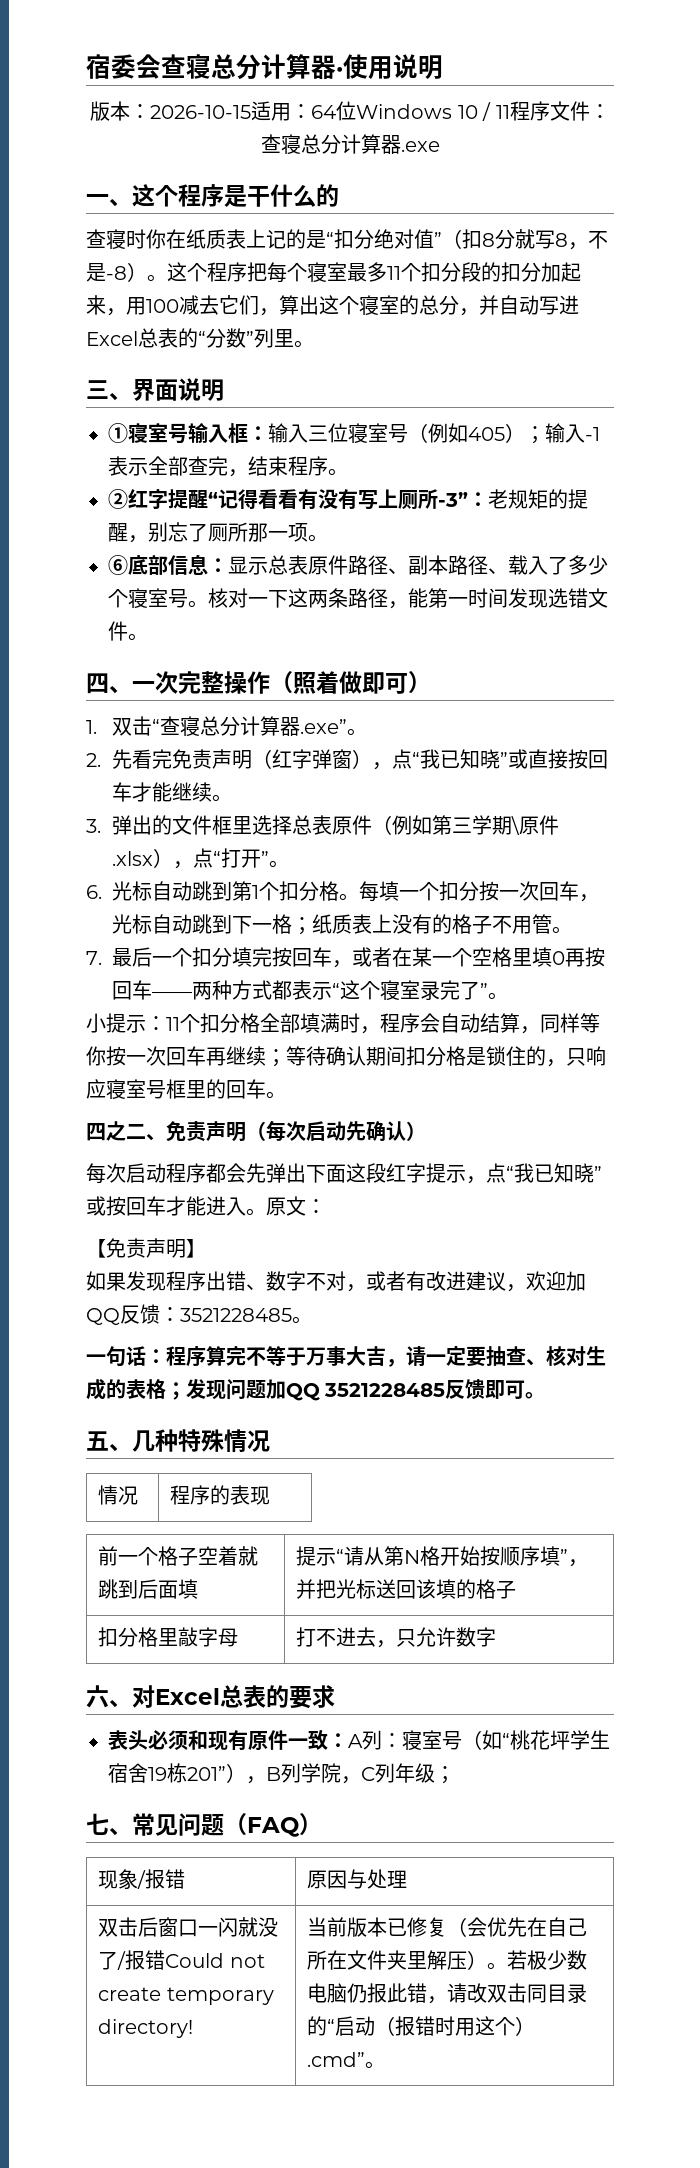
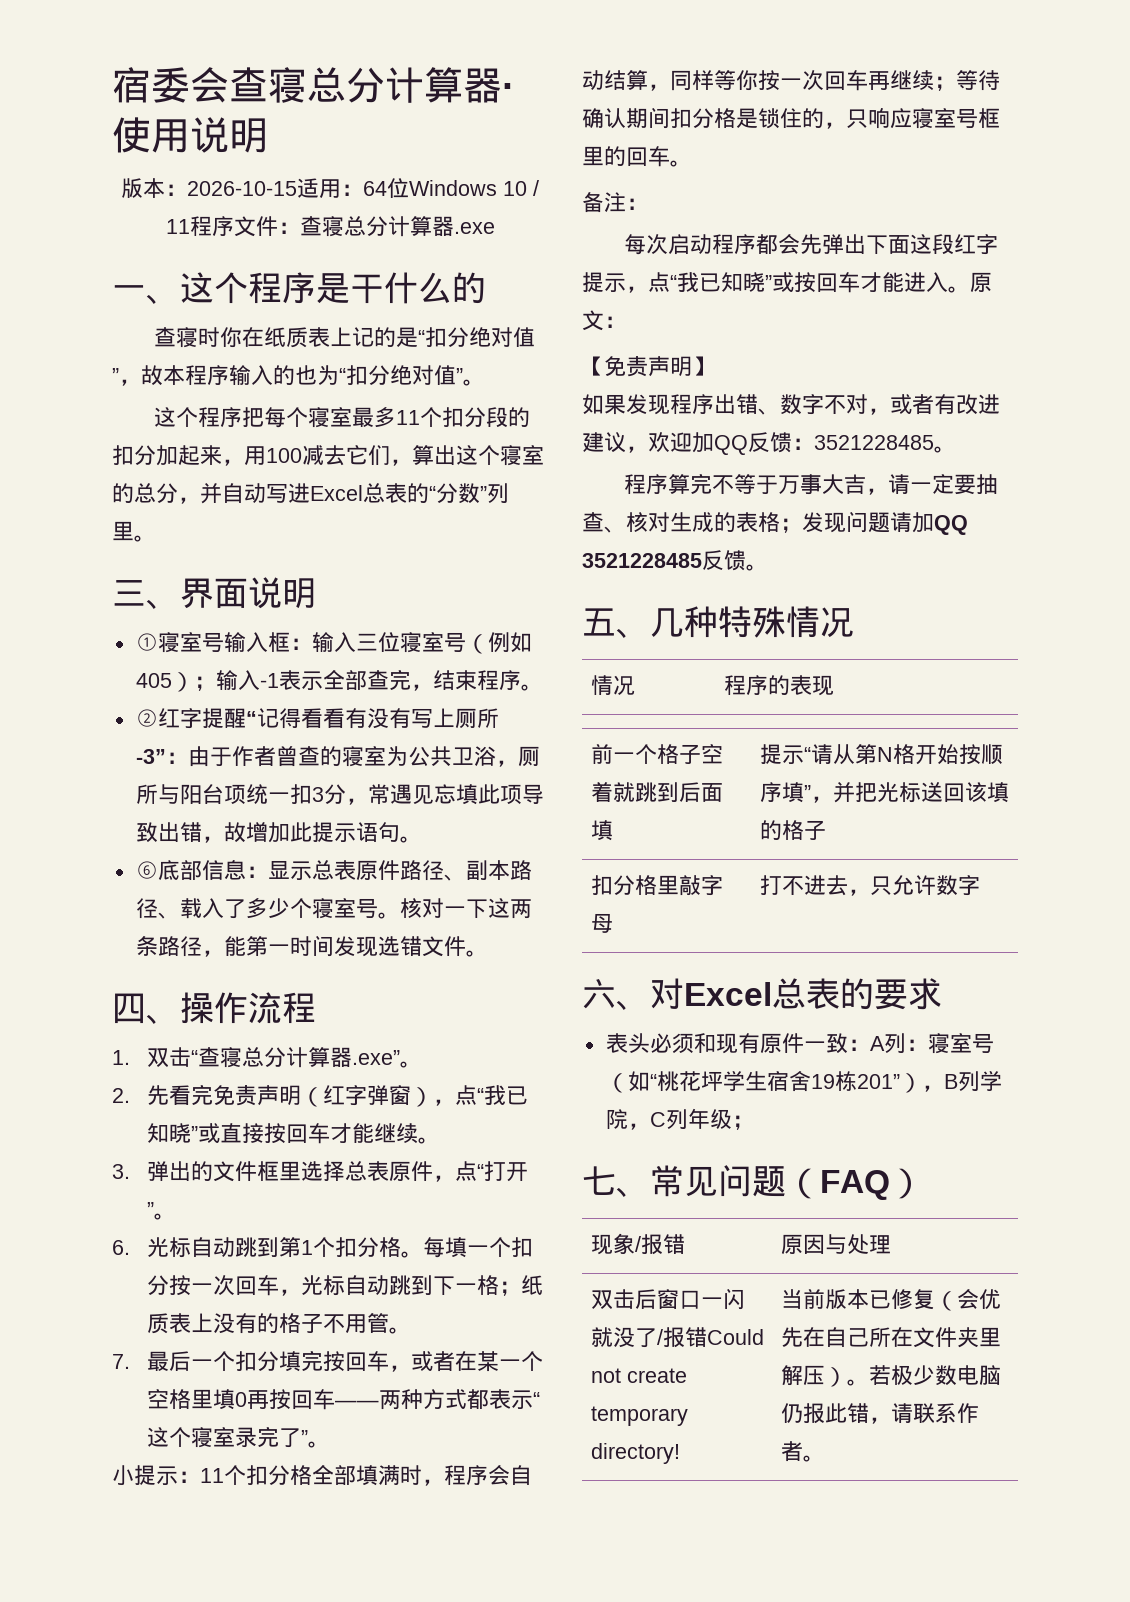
- 查寝时你在纸质表上记的是“扣分绝对值”（扣8分就写8，不是-8）。这个程序把每个寝室最多11个扣分段的扣分加起来，用100减去它们，算出这个寝室的总分，并自动写进Excel总表的“分数”列里。
+ 查寝时你在纸质表上记的是“扣分绝对值”，故本程序输入的也为“扣分绝对值”。
+ 这个程序把每个寝室最多11个扣分段的扣分加起来，用100减去它们，算出这个寝室的总分，并自动写进Excel总表的“分数”列里。
- ②红字提醒“记得看看有没有写上厕所-3”：老规矩的提醒，别忘了厕所那一项。
+ ②红字提醒“记得看看有没有写上厕所-3”：由于作者曾查的寝室为公共卫浴，厕所与阳台项统一扣3分，常遇见忘填此项导致出错，故增加此提示语句。
- 四、一次完整操作（照着做即可）
+ 四、操作流程
- 3.弹出的文件框里选择总表原件（例如第三学期\原件.xlsx），点“打开”。
+ 3.弹出的文件框里选择总表原件，点“打开”。
- 四之二、免责声明（每次启动先确认）
+ 备注：
- 一句话：程序算完不等于万事大吉，请一定要抽查、核对生成的表格；发现问题加QQ 3521228485反馈即可。
+ 程序算完不等于万事大吉，请一定要抽查、核对生成的表格；发现问题请加QQ 3521228485反馈。
- 若极少数电脑仍报此错，请改双击同目录的“启动（报错时用这个）.cmd”。
+ 若极少数电脑仍报此错，请联系作者。

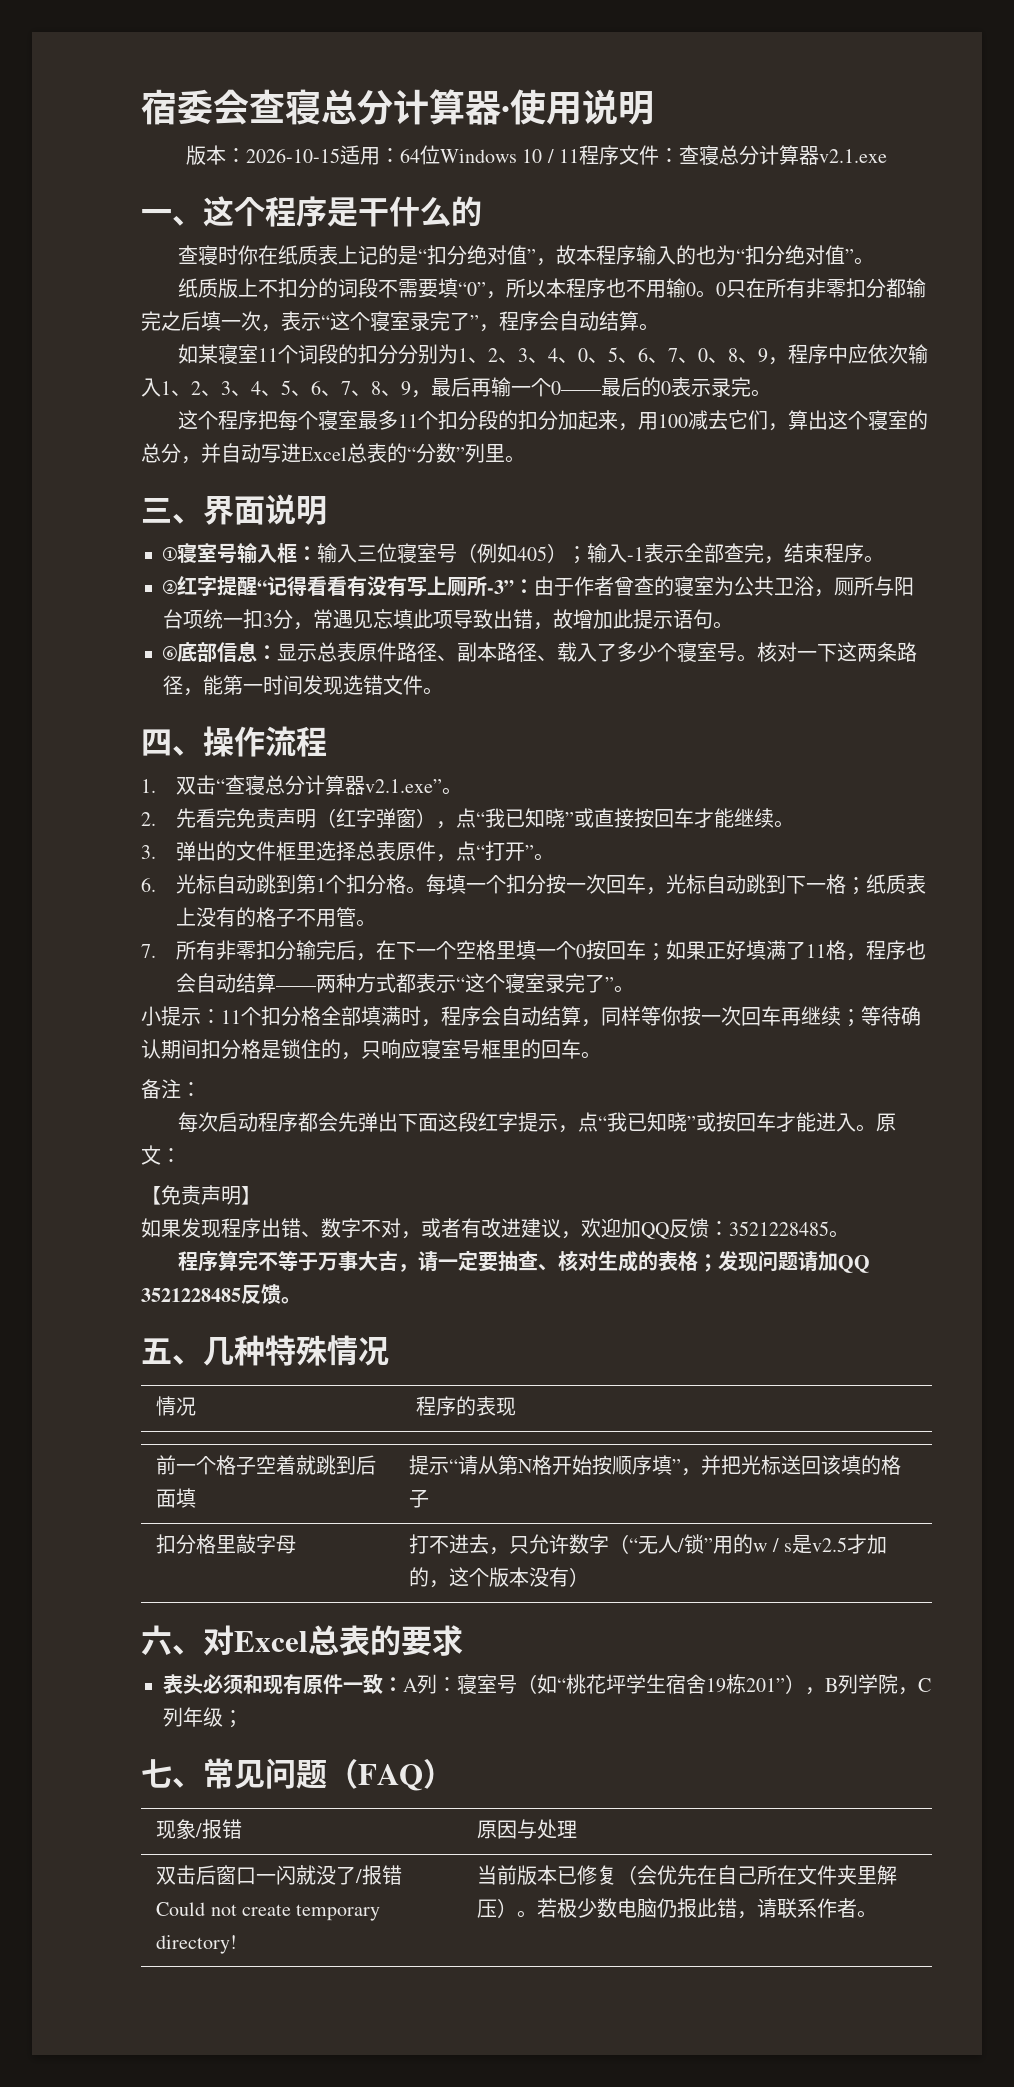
- 版本：2026-10-15适用：64位Windows 10 / 11程序文件：查寝总分计算器.exe
+ 版本：2026-10-15适用：64位Windows 10 / 11程序文件：查寝总分计算器v2.1.exe
+ 纸质版上不扣分的词段不需要填“0”，所以本程序也不用输0。0只在所有非零扣分都输完之后填一次，表示“这个寝室录完了”，程序会自动结算。
+ 如某寝室11个词段的扣分分别为1、2、3、4、0、5、6、7、0、8、9，程序中应依次输入1、2、3、4、5、6、7、8、9，最后再输一个0——最后的0表示录完。
- 1.双击“查寝总分计算器.exe”。
+ 1.双击“查寝总分计算器v2.1.exe”。
- 7.最后一个扣分填完按回车，或者在某一个空格里填0再按回车——两种方式都表示“这个寝室录完了”。
+ 7.所有非零扣分输完后，在下一个空格里填一个0按回车；如果正好填满了11格，程序也会自动结算——两种方式都表示“这个寝室录完了”。
- 扣分格里敲字母 | 打不进去，只允许数字
+ 扣分格里敲字母 | 打不进去，只允许数字（“无人/锁”用的w / s是v2.5才加的，这个版本没有）

